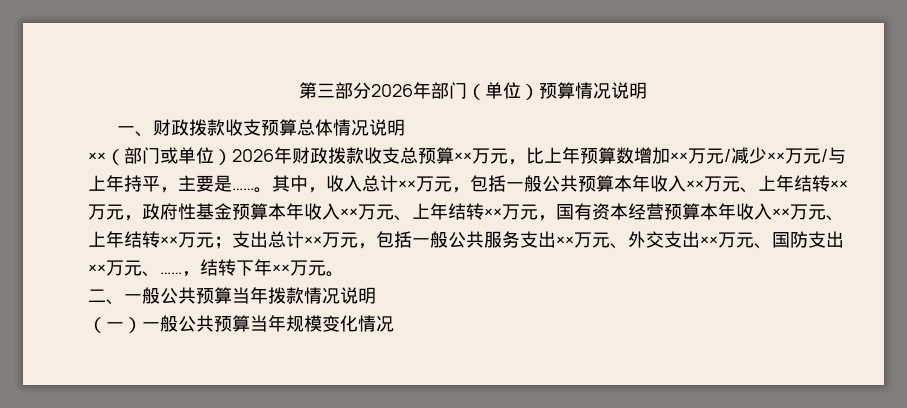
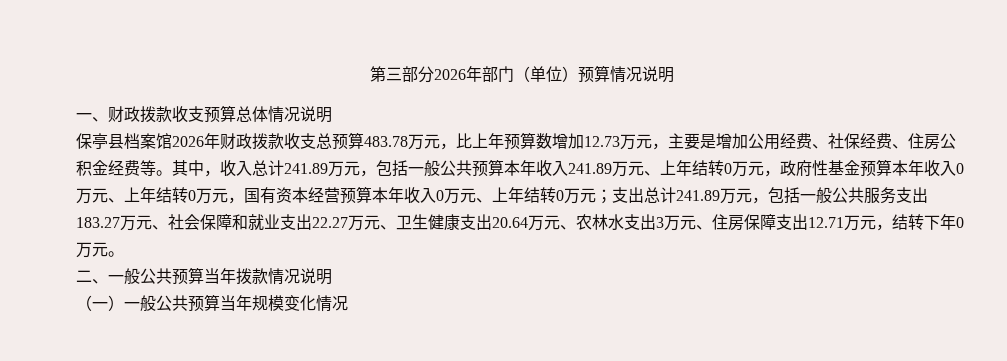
- ××（部门或单位）2026年财政拨款收支总预算××万元，比上年预算数增加××万元/减少××万元/与上年持平，主要是……。
+ 保亭县档案馆2026年财政拨款收支总预算483.78万元，比上年预算数增加12.73万元，主要是增加公用经费、社保经费、住房公积金经费等。
- 其中，收入总计××万元，包括一般公共预算本年收入××万元、上年结转××万元，政府性基金预算本年收入××万元、上年结转××万元，国有资本经营预算本年收入××万元、上年结转××万元；支出总计××万元，包括一般公共服务支出××万元、外交支出××万元、国防支出××万元、……，结转下年××万元。
+ 其中，收入总计241.89万元，包括一般公共预算本年收入241.89万元、上年结转0万元，政府性基金预算本年收入0万元、上年结转0万元，国有资本经营预算本年收入0万元、上年结转0万元；支出总计241.89万元，包括一般公共服务支出183.27万元、社会保障和就业支出22.27万元、卫生健康支出20.64万元、农林水支出3万元、住房保障支出12.71万元，结转下年0万元。

